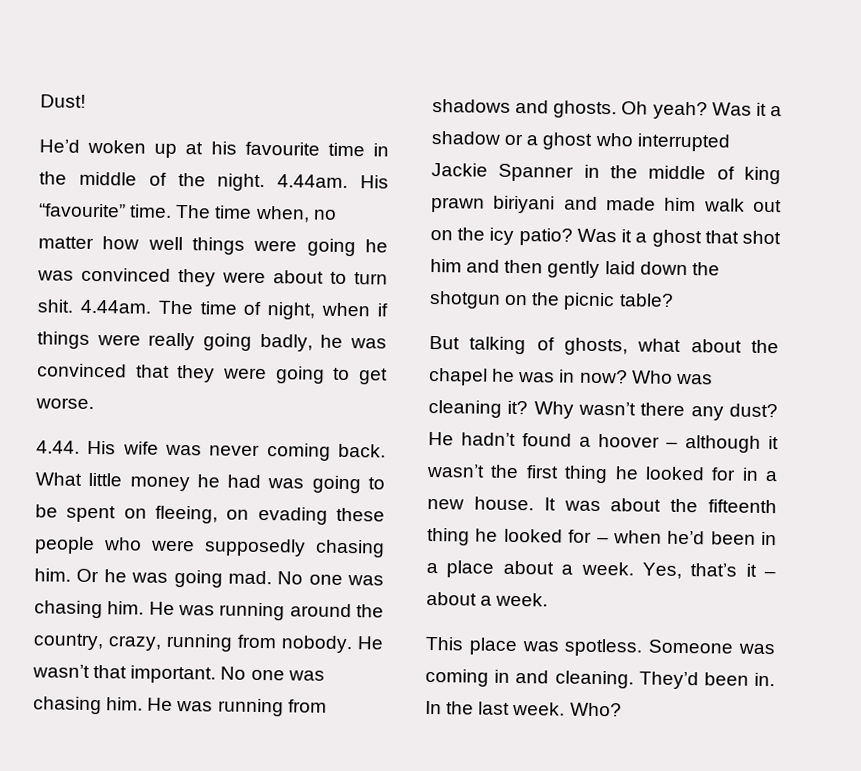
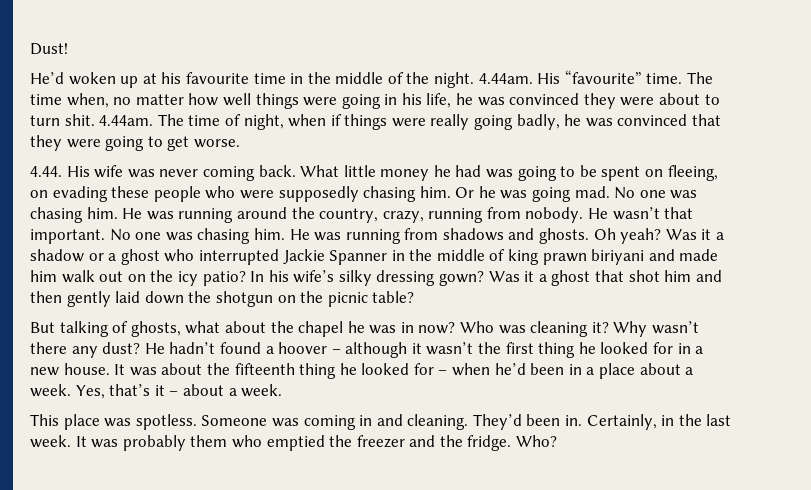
- The time when, no matter how well things were going he was convinced they were about to turn shit.
+ The time when, no matter how well things were going in his life, he was convinced they were about to turn shit.
+ In his wife’s silky dressing gown?
- In the last week.
+ Certainly, in the last week.
+ It was probably them who emptied the freezer and the fridge.

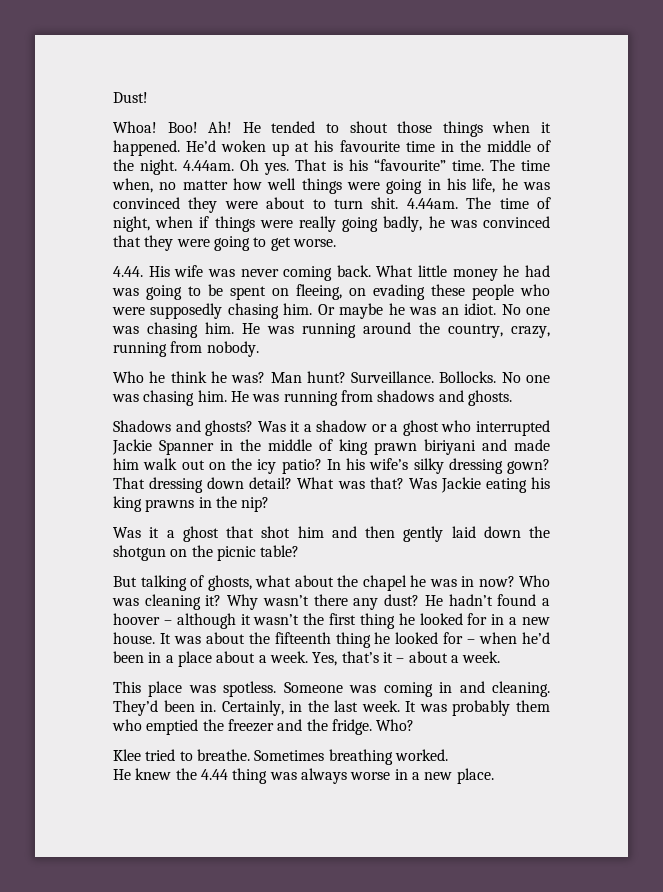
+ Whoa! Boo! Ah! He tended to shout those things when it happened.
- 4.44am. His “favourite” time.
+ 4.44am. Oh yes. That is his “favourite” time.
- Or he was going mad.
+ Or maybe he was an idiot.
- He was running around the country, crazy, running from nobody. He wasn’t that important.
+ He was running around the country, crazy, running from nobody.
+ Who he think he was? Man hunt? Surveillance. Bollocks.
- He was running from shadows and ghosts. Oh yeah?
+ He was running from shadows and ghosts.
+ Shadows and ghosts?
- In his wife’s silky dressing gown? Was it a ghost that shot him and then gently laid down the shotgun on the picnic table?
+ In his wife’s silky dressing gown? That dressing down detail? What was that? Was Jackie eating his king prawns in the nip?
+ Was it a ghost that shot him and then gently laid down the shotgun on the picnic table?
+ Klee tried to breathe. Sometimes breathing worked.
+ He knew the 4.44 thing was always worse in a new place.

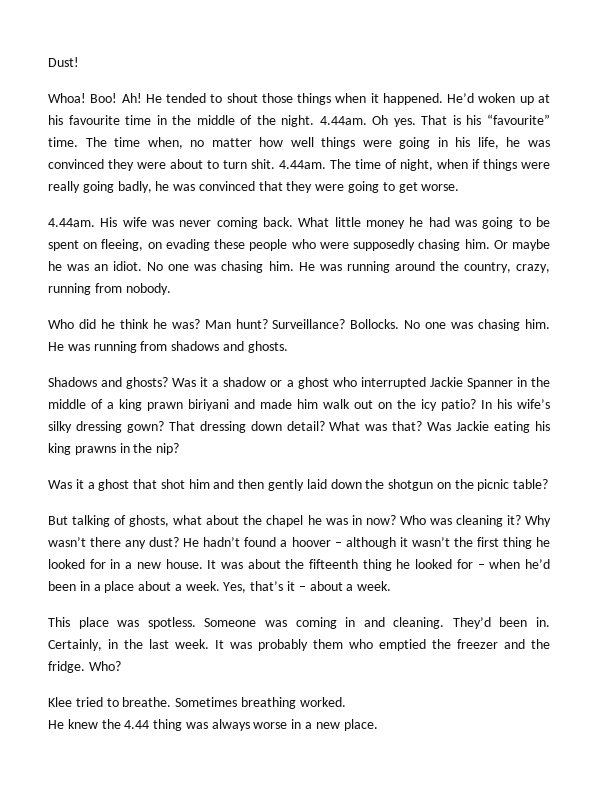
- 4.44. His wife was never coming back.
+ 4.44am. His wife was never coming back.
- Who he think he was?
+ Who did he think he was?
- Surveillance.
+ Surveillance?
- Was it a shadow or a ghost who interrupted Jackie Spanner in the middle of king prawn biriyani and made him walk out on the icy patio?
+ Was it a shadow or a ghost who interrupted Jackie Spanner in the middle of a king prawn biriyani and made him walk out on the icy patio?

